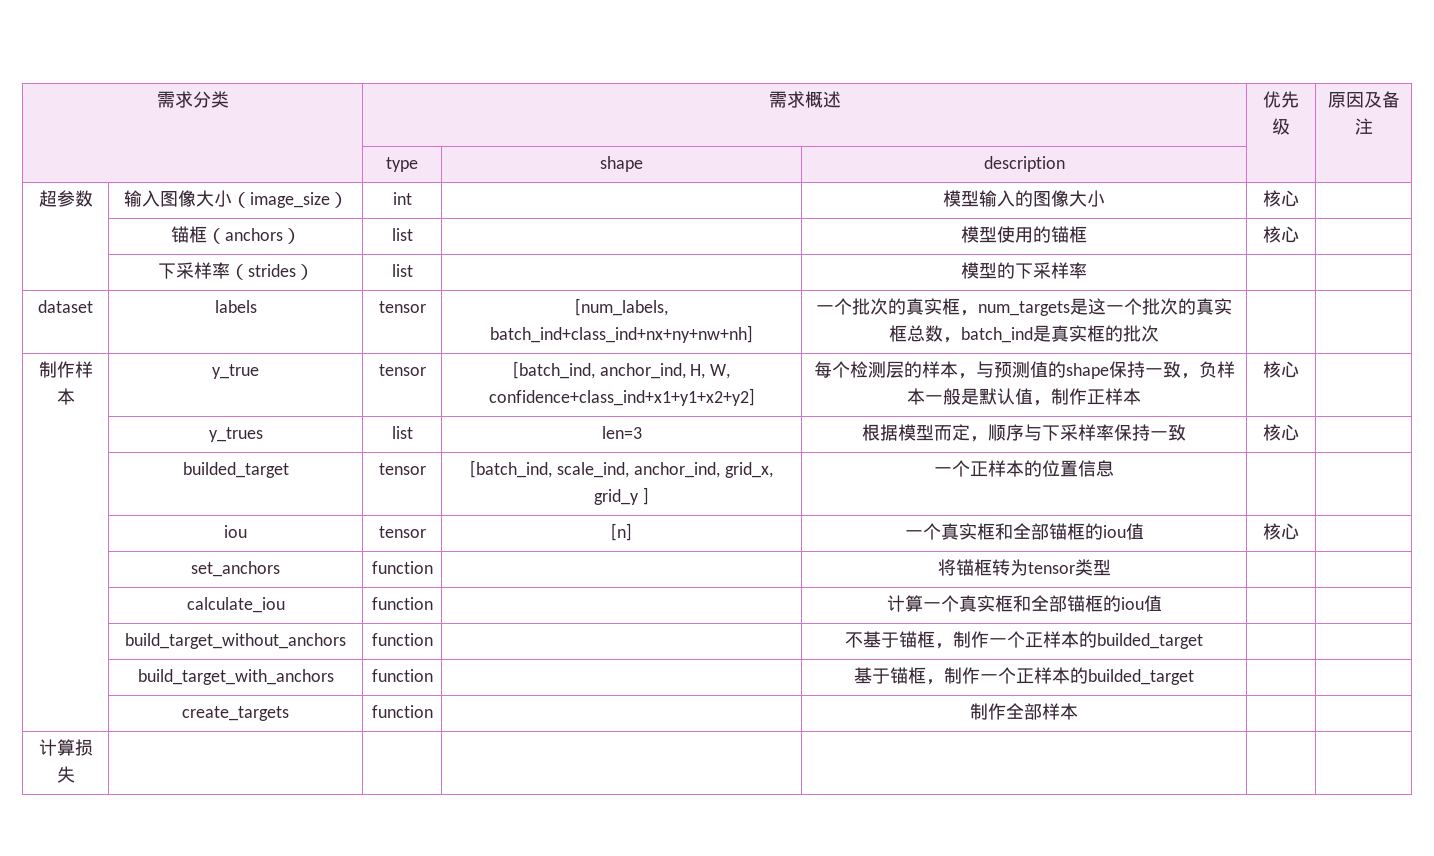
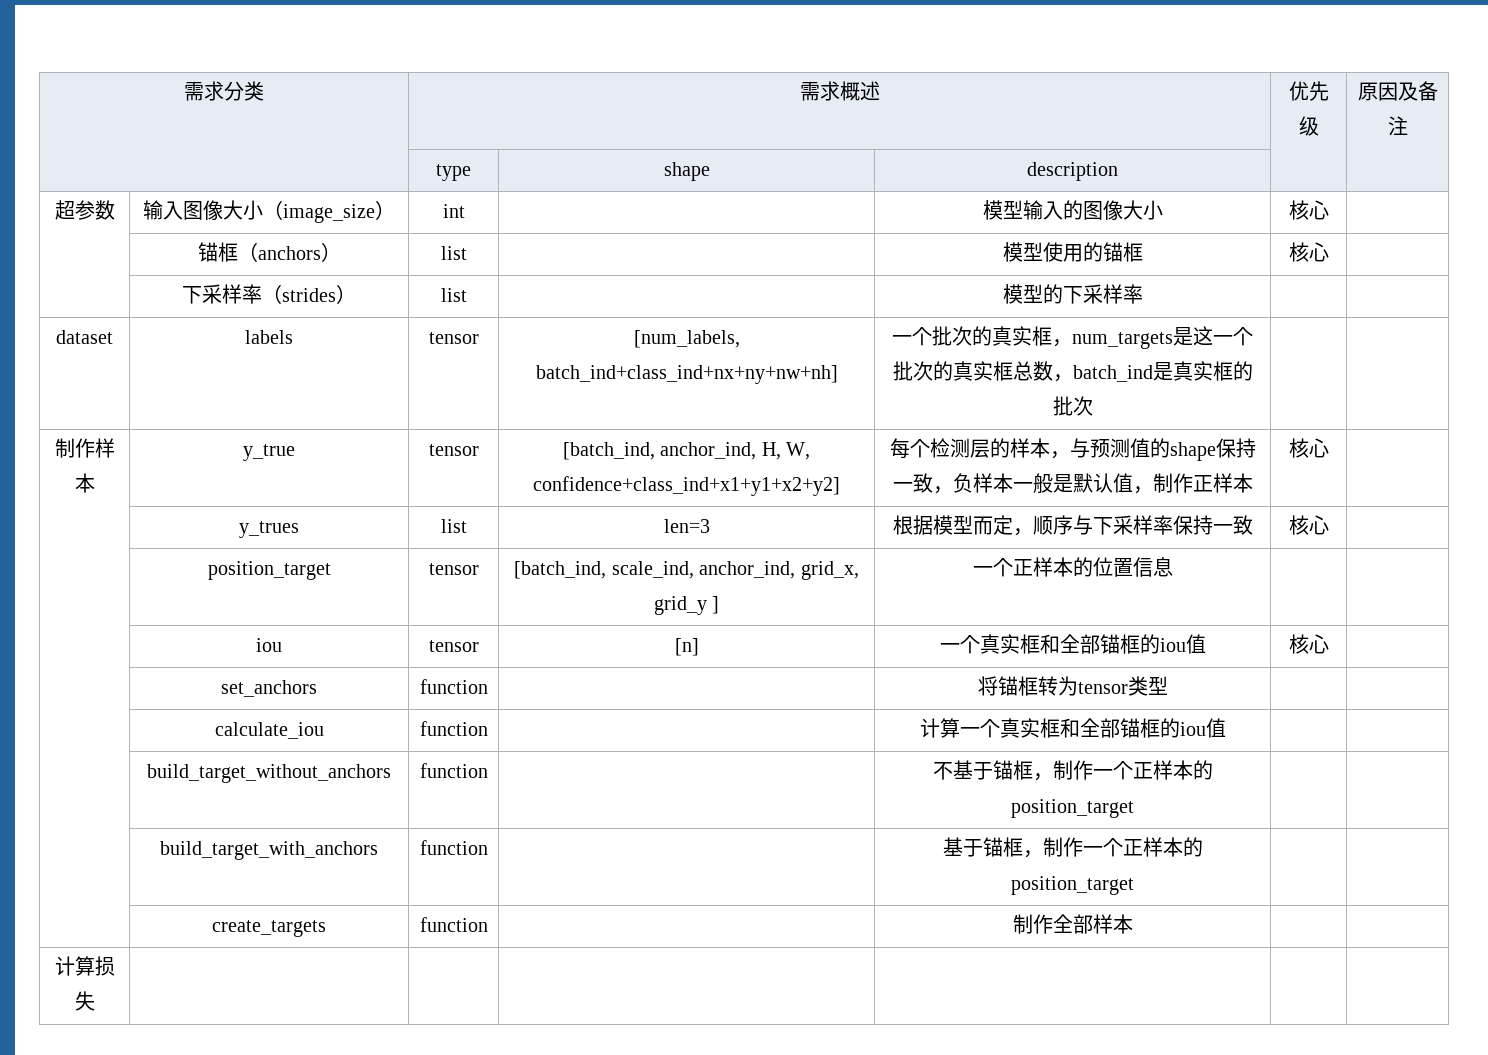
- | builded_target | tensor | [batch_ind, scale_ind, anchor_ind, grid_x, grid_y ] | 一个正样本的位置信息 | |
+ | position_target | tensor | [batch_ind, scale_ind, anchor_ind, grid_x, grid_y ] | 一个正样本的位置信息 | |
- | build_target_without_anchors | function | | 不基于锚框，制作一个正样本的builded_target | |
+ | build_target_without_anchors | function | | 不基于锚框，制作一个正样本的position_target | |
- | build_target_with_anchors | function | | 基于锚框，制作一个正样本的builded_target | |
+ | build_target_with_anchors | function | | 基于锚框，制作一个正样本的position_target | |

